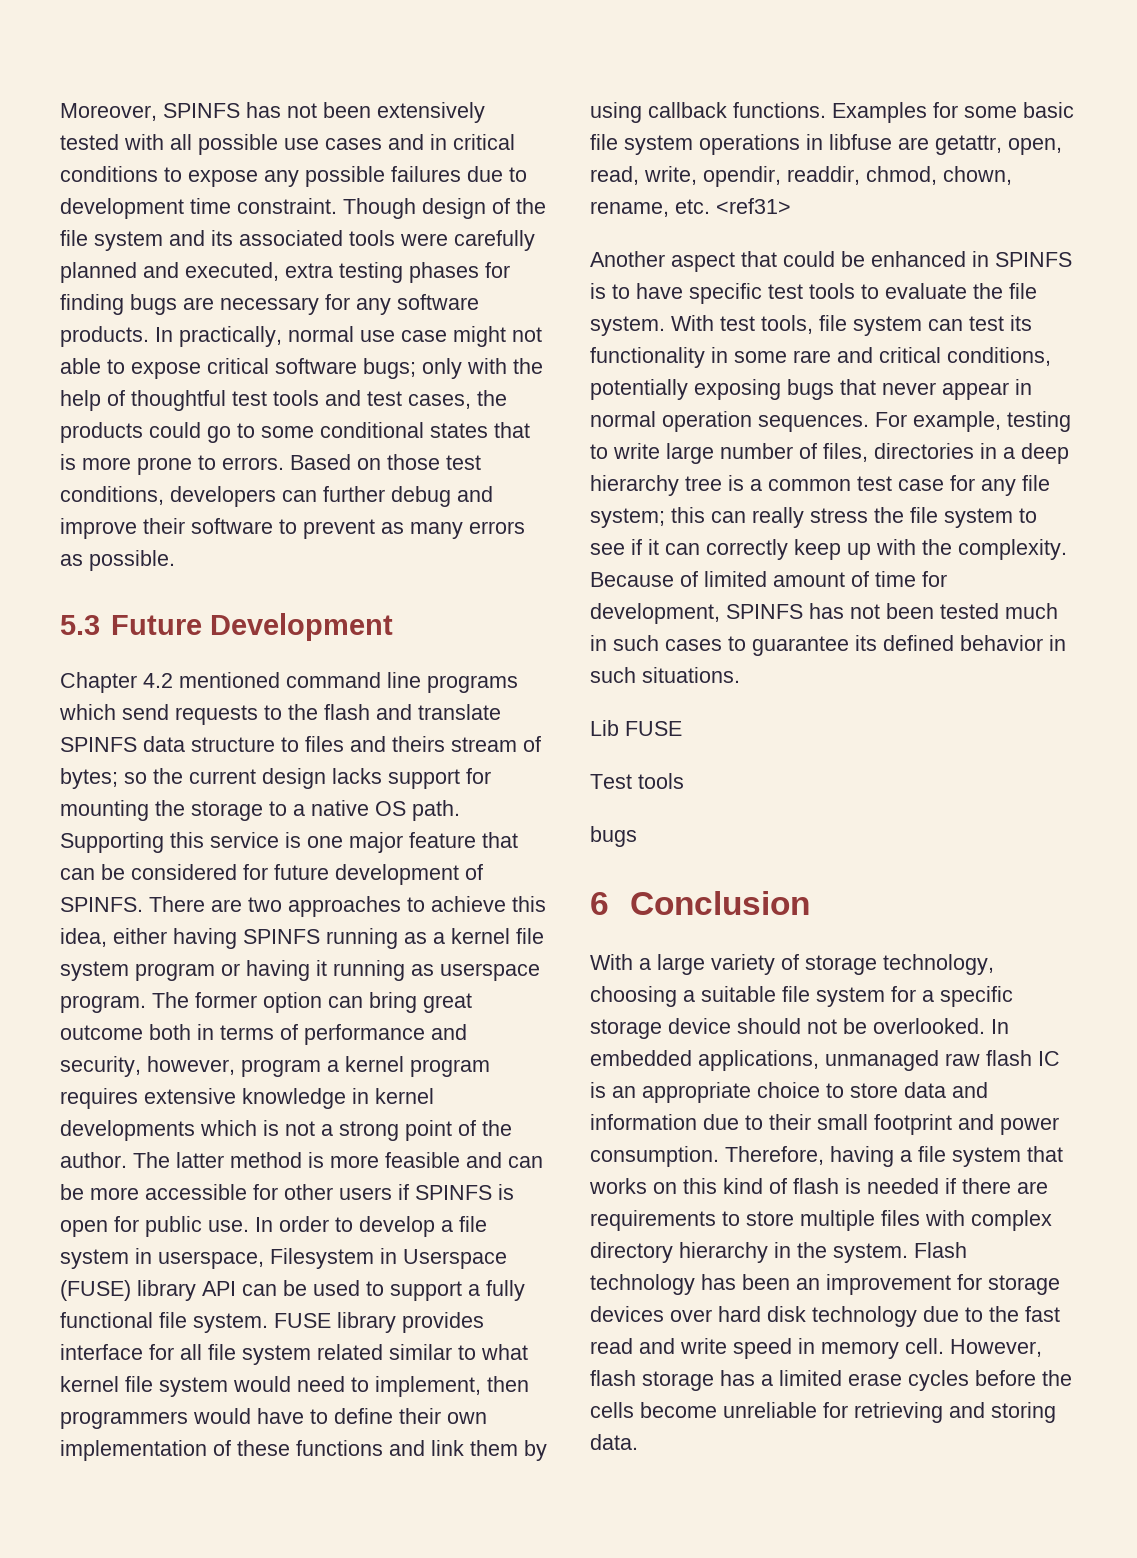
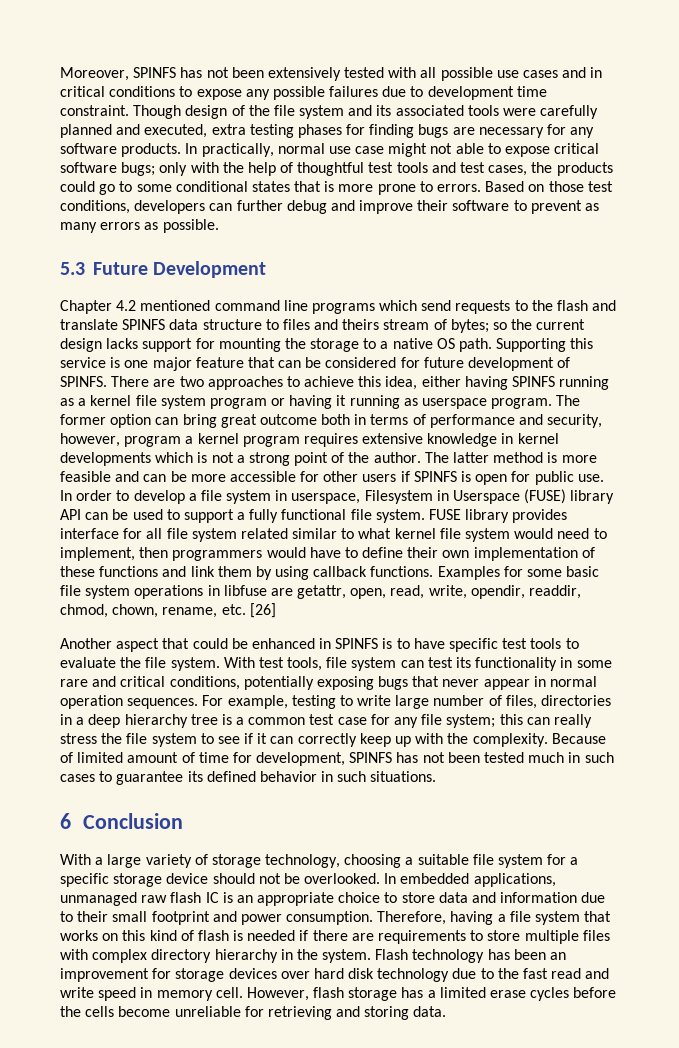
- Examples for some basic file system operations in libfuse are getattr, open, read, write, opendir, readdir, chmod, chown, rename, etc. <ref31>
+ Examples for some basic file system operations in libfuse are getattr, open, read, write, opendir, readdir, chmod, chown, rename, etc. [26]
- Lib FUSE
- Test tools
- bugs

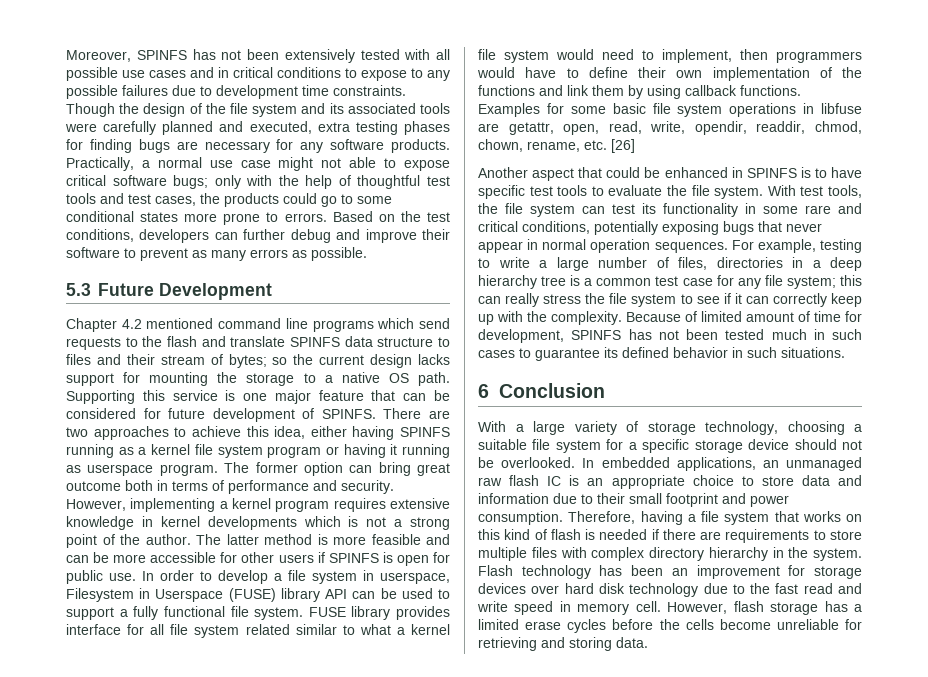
- Moreover, SPINFS has not been extensively tested with all possible use cases and in critical conditions to expose any possible failures due to development time constraint. Though design of the file system and its associated tools were carefully planned and executed, extra testing phases for finding bugs are necessary for any software products.
+ Moreover, SPINFS has not been extensively tested with all possible use cases and in critical conditions to expose to any possible failures due to development time constraints. Though the design of the file system and its associated tools were carefully planned and executed, extra testing phases for finding bugs are necessary for any software products.
- In practically, normal use case might not able to expose critical software bugs; only with the help of thoughtful test tools and test cases, the products could go to some conditional states that is more prone to errors.
+ Practically, a normal use case might not able to expose critical software bugs; only with the help of thoughtful test tools and test cases, the products could go to some conditional states more prone to errors.
- Based on those test conditions, developers can further debug and improve their software to prevent as many errors as possible.
+ Based on the test conditions, developers can further debug and improve their software to prevent as many errors as possible.
- Chapter 4.2 mentioned command line programs which send requests to the flash and translate SPINFS data structure to files and theirs stream of bytes; so the current design lacks support for mounting the storage to a native OS path.
+ Chapter 4.2 mentioned command line programs which send requests to the flash and translate SPINFS data structure to files and their stream of bytes; so the current design lacks support for mounting the storage to a native OS path.
- The former option can bring great outcome both in terms of performance and security, however, program a kernel program requires extensive knowledge in kernel developments which is not a strong point of the author.
+ The former option can bring great outcome both in terms of performance and security. However, implementing a kernel program requires extensive knowledge in kernel developments which is not a strong point of the author.
- FUSE library provides interface for all file system related similar to what kernel file system would need to implement, then programmers would have to define their own implementation of these functions and link them by using callback functions.
+ FUSE library provides interface for all file system related similar to what a kernel file system would need to implement, then programmers would have to define their own implementation of the functions and link them by using callback functions.
- With test tools, file system can test its functionality in some rare and critical conditions, potentially exposing bugs that never appear in normal operation sequences.
+ With test tools, the file system can test its functionality in some rare and critical conditions, potentially exposing bugs that never appear in normal operation sequences.
- For example, testing to write large number of files, directories in a deep hierarchy tree is a common test case for any file system; this can really stress the file system to see if it can correctly keep up with the complexity.
+ For example, testing to write a large number of files, directories in a deep hierarchy tree is a common test case for any file system; this can really stress the file system to see if it can correctly keep up with the complexity.
- In embedded applications, unmanaged raw flash IC is an appropriate choice to store data and information due to their small footprint and power consumption.
+ In embedded applications, an unmanaged raw flash IC is an appropriate choice to store data and information due to their small footprint and power consumption.

